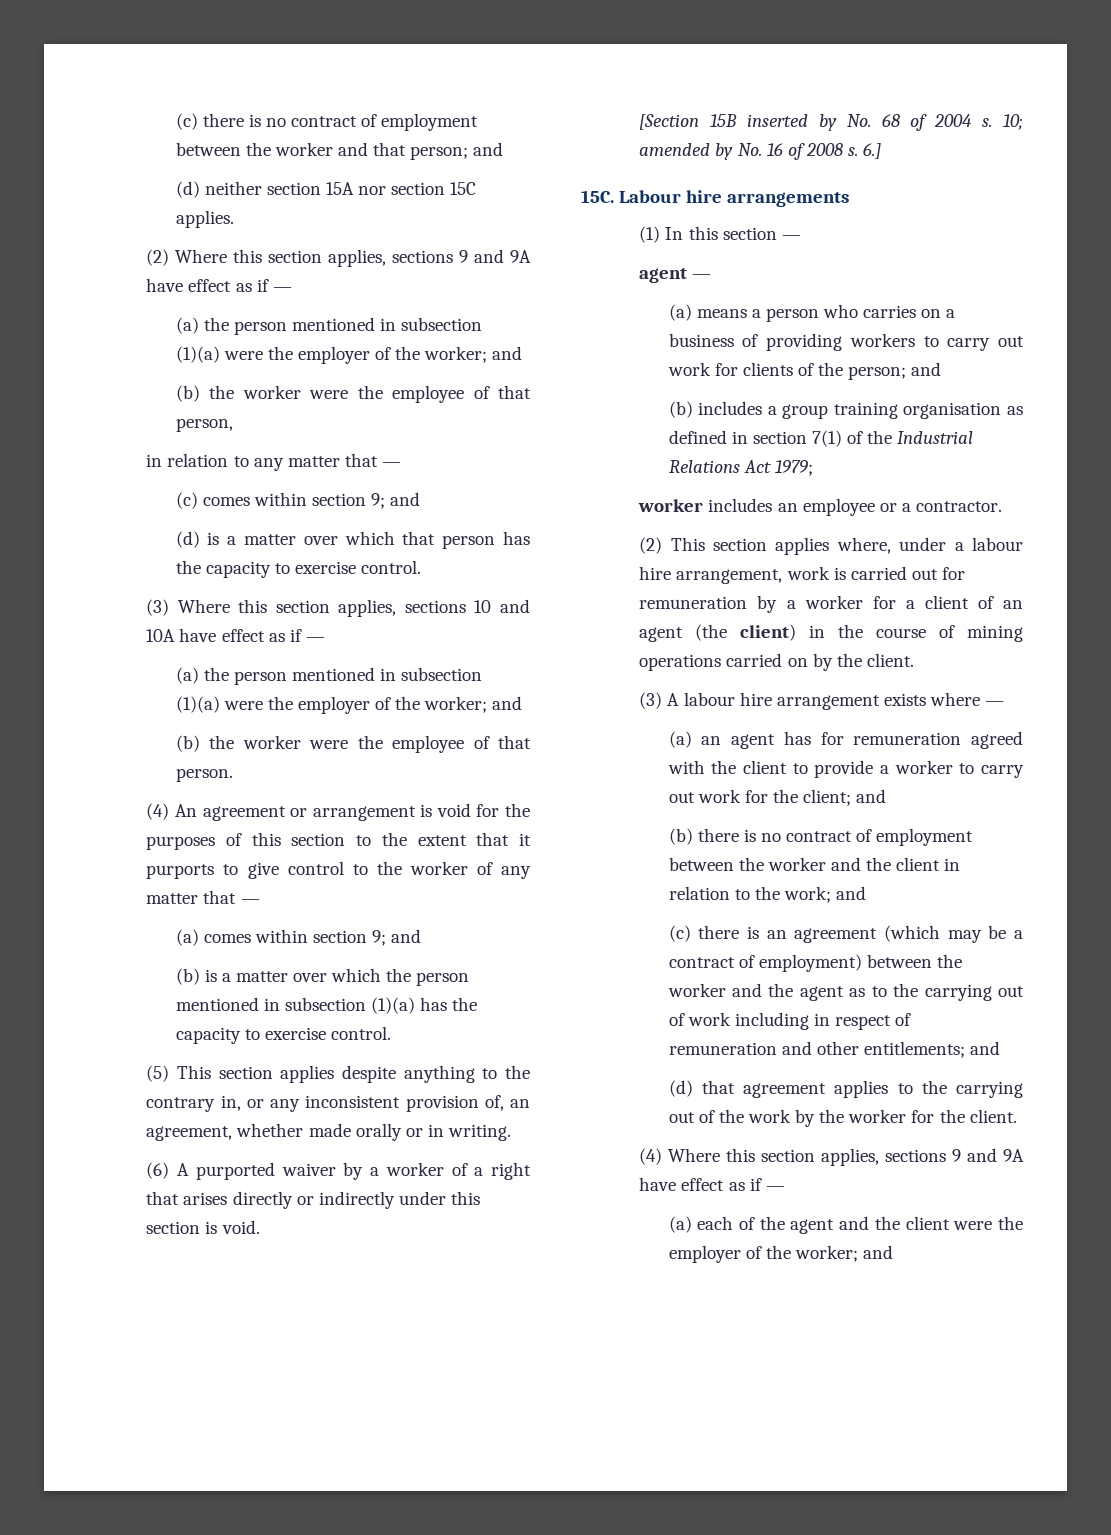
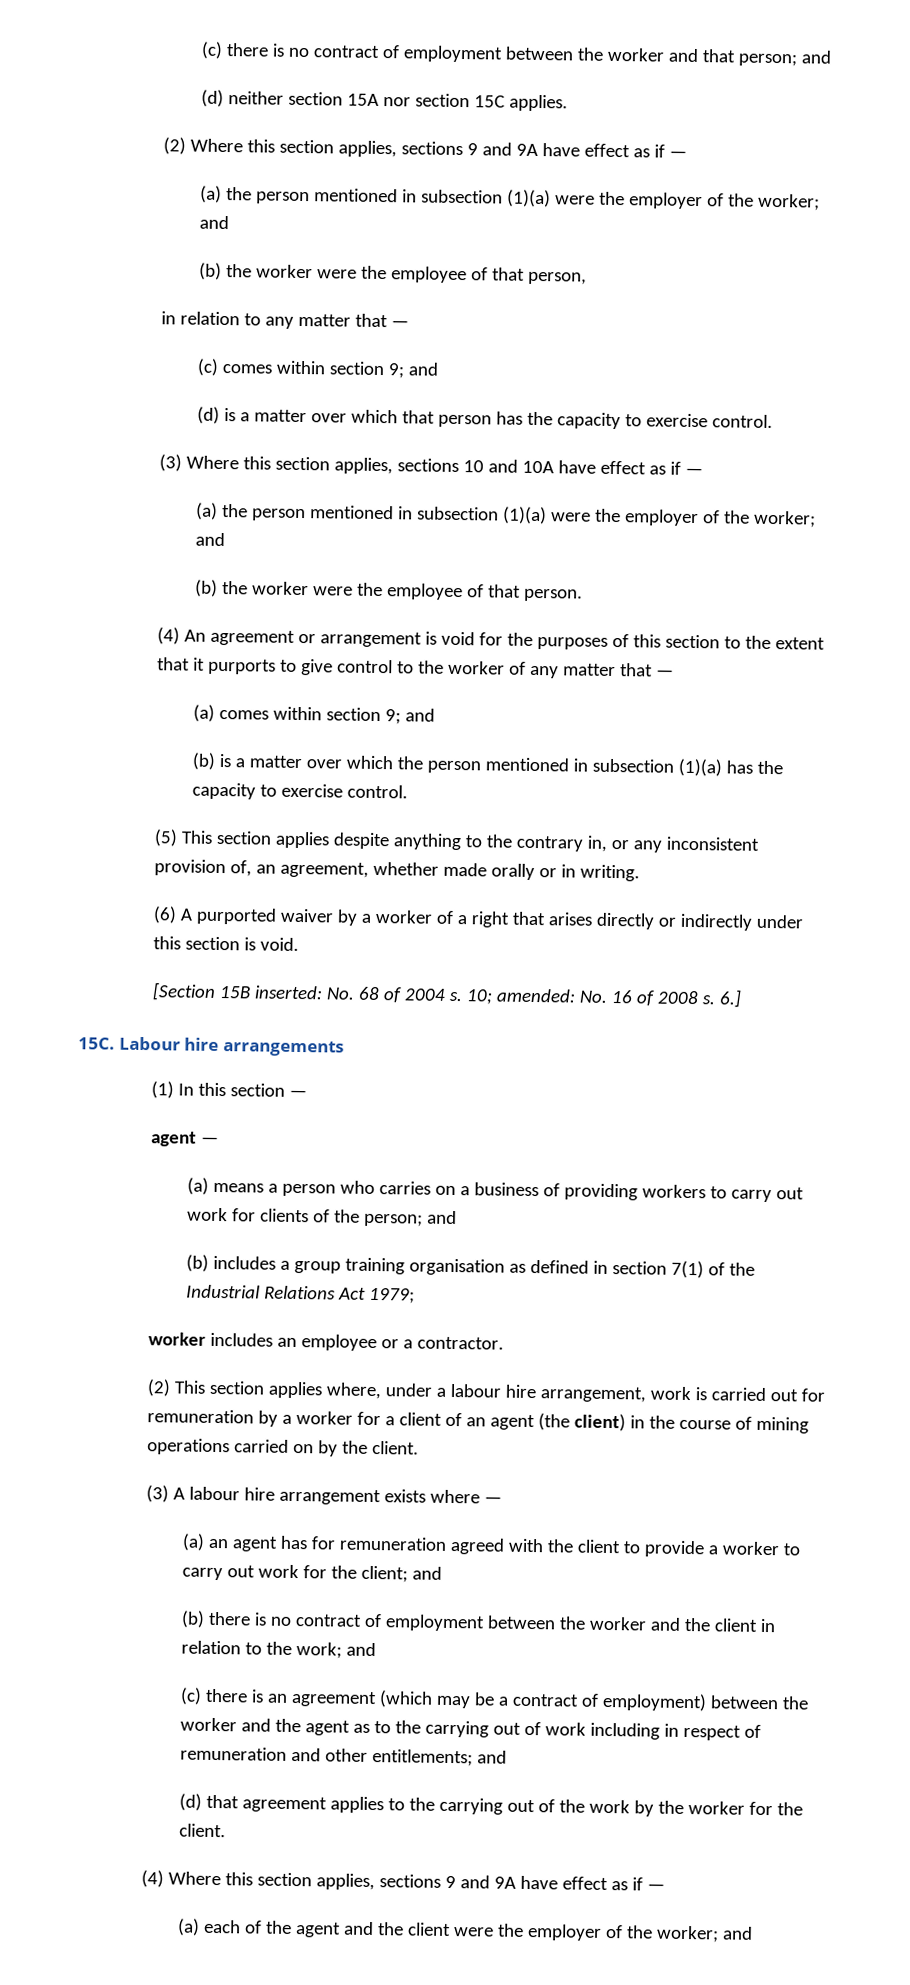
- [Section 15B inserted by No. 68 of 2004 s.
+ [Section 15B inserted: No. 68 of 2004 s.
- 10; amended by No. 16 of 2008 s.
+ 10; amended: No. 16 of 2008 s.

